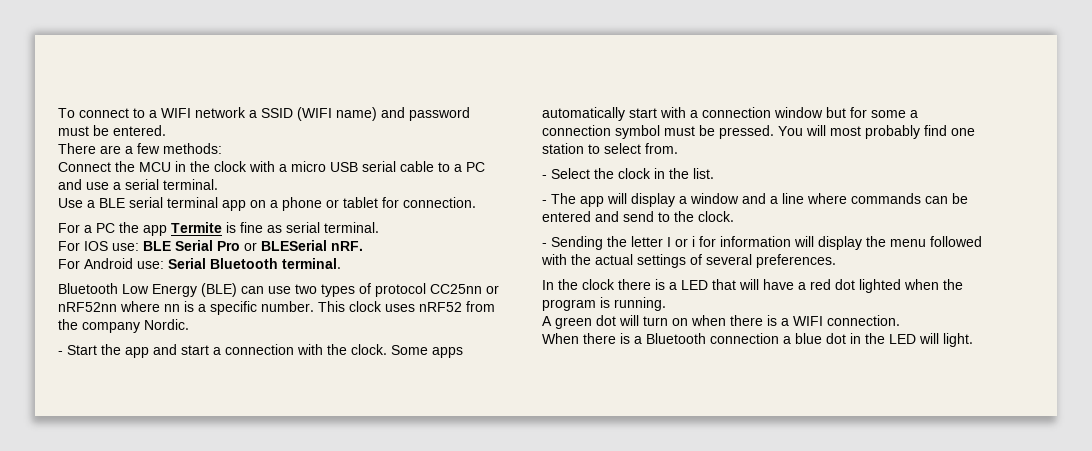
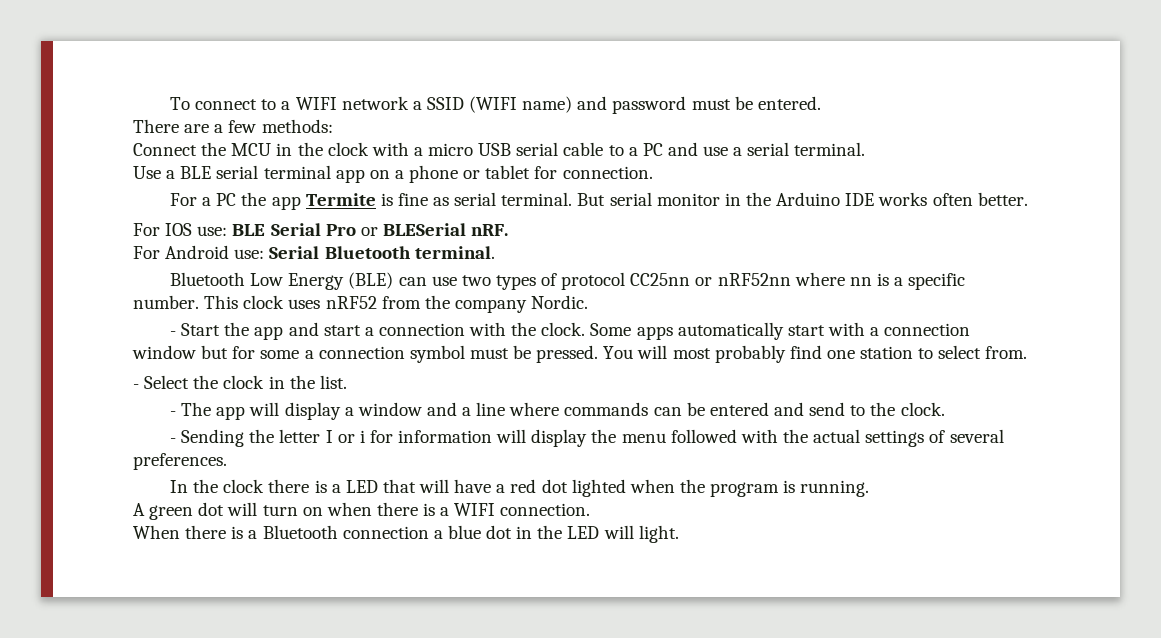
+ But serial monitor in the Arduino IDE works often better.

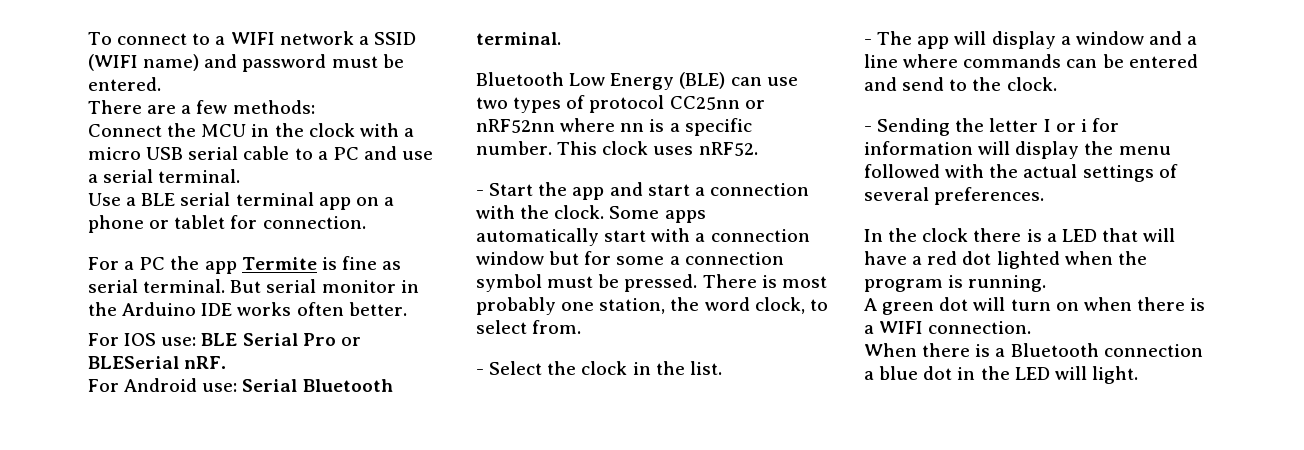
- This clock uses nRF52 from the company Nordic.
+ This clock uses nRF52.
- You will most probably find one station to select from.
+ There is most probably one station, the word clock, to select from.

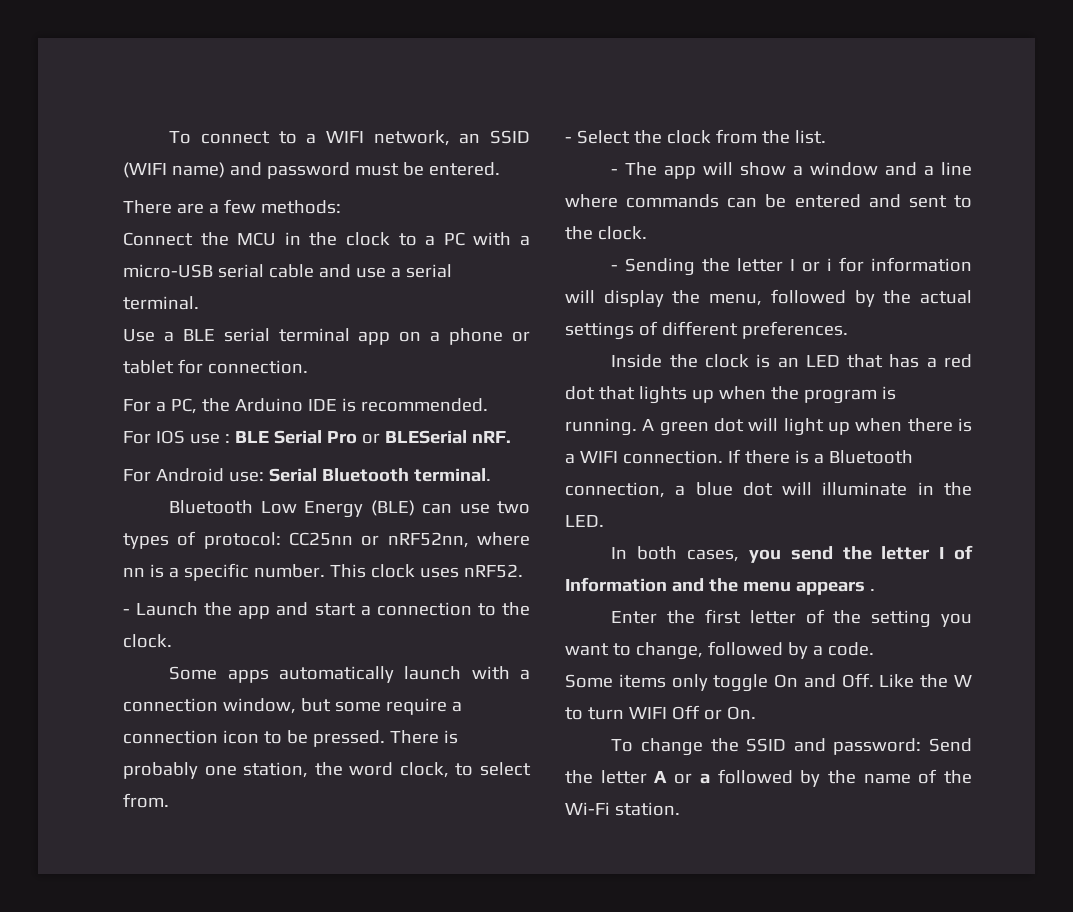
- To connect to a WIFI network a SSID (WIFI name) and password must be entered.
+ To connect to a WIFI network, an SSID (WIFI name) and password must be entered.
- Connect the MCU in the clock with a micro USB serial cable to a PC and use a serial terminal.
+ Connect the MCU in the clock to a PC with a micro-USB serial cable and use a serial terminal.
- For a PC the app Termite is fine as serial terminal. But serial monitor in the Arduino IDE works often better.
+ For a PC, the Arduino IDE is recommended.
- For IOS use: BLE Serial Pro or BLESerial nRF.
+ For IOS use : BLE Serial Pro or BLESerial nRF.
- Bluetooth Low Energy (BLE) can use two types of protocol CC25nn or nRF52nn where nn is a specific number.
+ Bluetooth Low Energy (BLE) can use two types of protocol: CC25nn or nRF52nn, where nn is a specific number.
- - Start the app and start a connection with the clock. Some apps automatically start with a connection window but for some a connection symbol must be pressed.
+ - Launch the app and start a connection to the clock.
+ Some apps automatically launch with a connection window, but some require a connection icon to be pressed.
- There is most probably one station, the word clock, to select from.
+ There is probably one station, the word clock, to select from.
- - Select the clock in the list.
+ - Select the clock from the list.
- - The app will display a window and a line where commands can be entered and send to the clock.
+ - The app will show a window and a line where commands can be entered and sent to the clock.
- - Sending the letter I or i for information will display the menu followed with the actual settings of several preferences.
+ - Sending the letter I or i for information will display the menu, followed by the actual settings of different preferences.
- In the clock there is a LED that will have a red dot lighted when the program is running.
- A green dot will turn on when there is a WIFI connection.
- When there is a Bluetooth connection a blue dot in the LED will light.
+ Inside the clock is an LED that has a red dot that lights up when the program is running. A green dot will light up when there is a WIFI connection. If there is a Bluetooth connection, a blue dot will illuminate in the LED.
+ In both cases, you send the letter I of Information and the menu appears .
+ Enter the first letter of the setting you want to change, followed by a code.
+ Some items only toggle On and Off. Like the W to turn WIFI Off or On.
+ To change the SSID and password: Send the letter A or a followed by the name of the Wi-Fi station.

